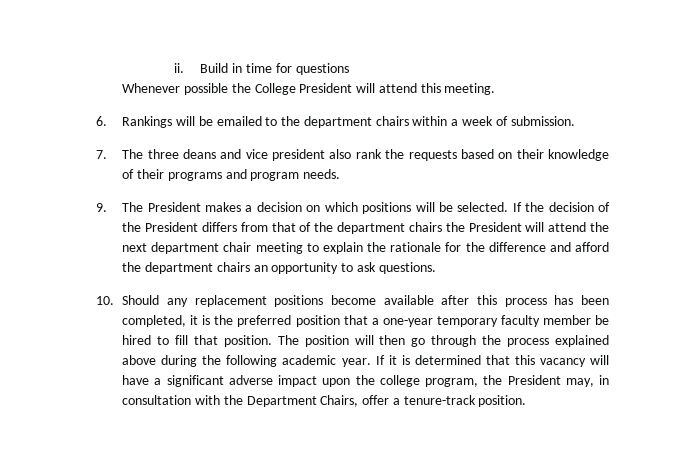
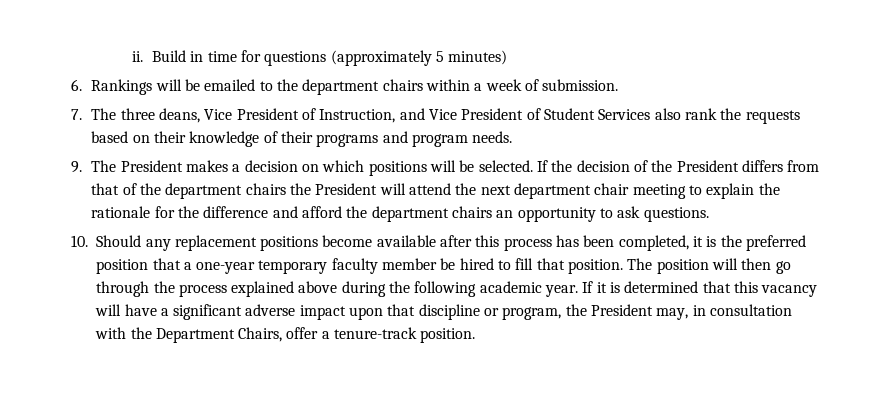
- Build in time for questions
- Whenever possible the College President will attend this meeting.
+ Build in time for questions (approximately 5 minutes)
- 7. The three deans and vice president also rank the requests based on their knowledge of their programs and program needs.
+ 7. The three deans, Vice President of Instruction, and Vice President of Student Services also rank the requests based on their knowledge of their programs and program needs.
- If it is determined that this vacancy will have a significant adverse impact upon the college program, the President may, in consultation with the Department Chairs, offer a tenure-track position.
+ If it is determined that this vacancy will have a significant adverse impact upon that discipline or program, the President may, in consultation with the Department Chairs, offer a tenure-track position.

